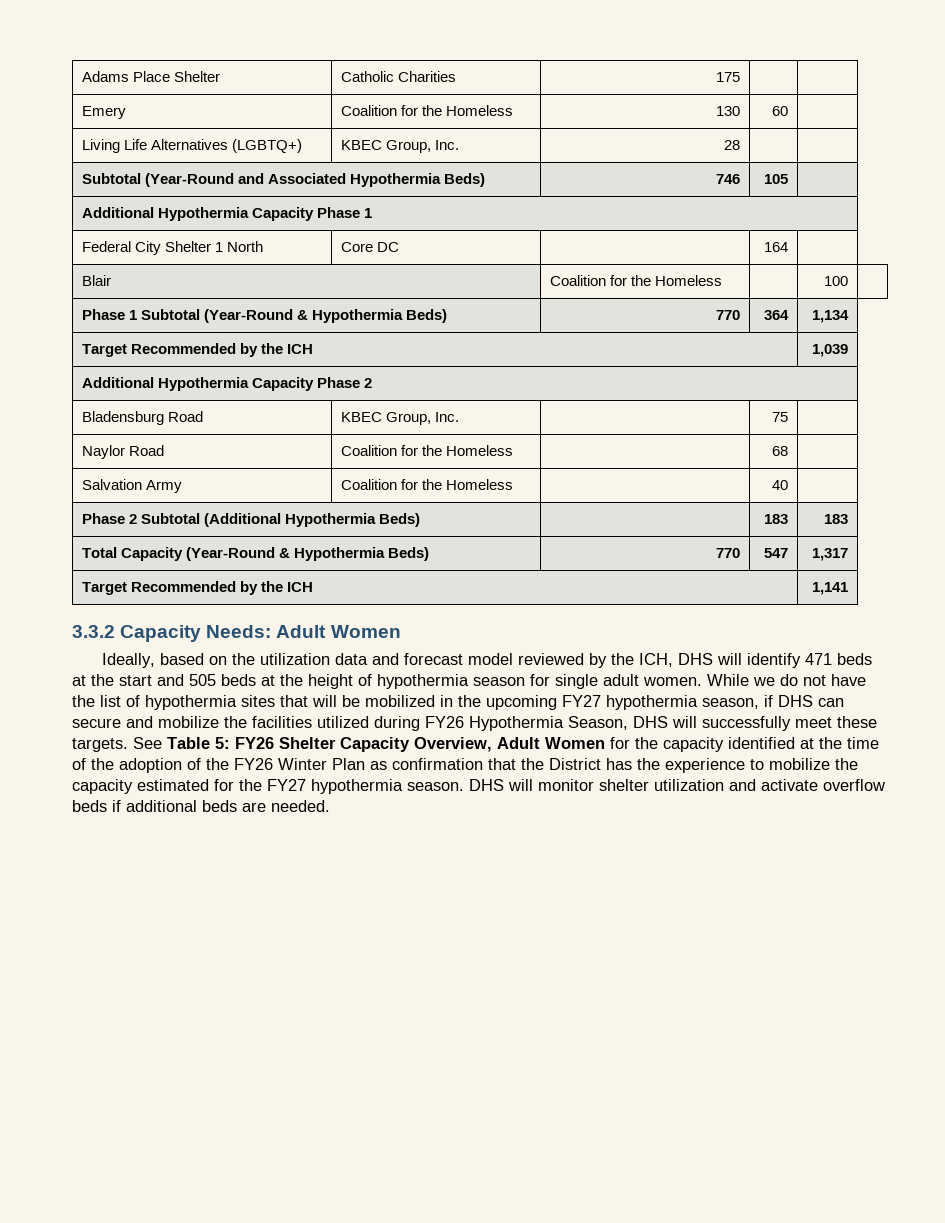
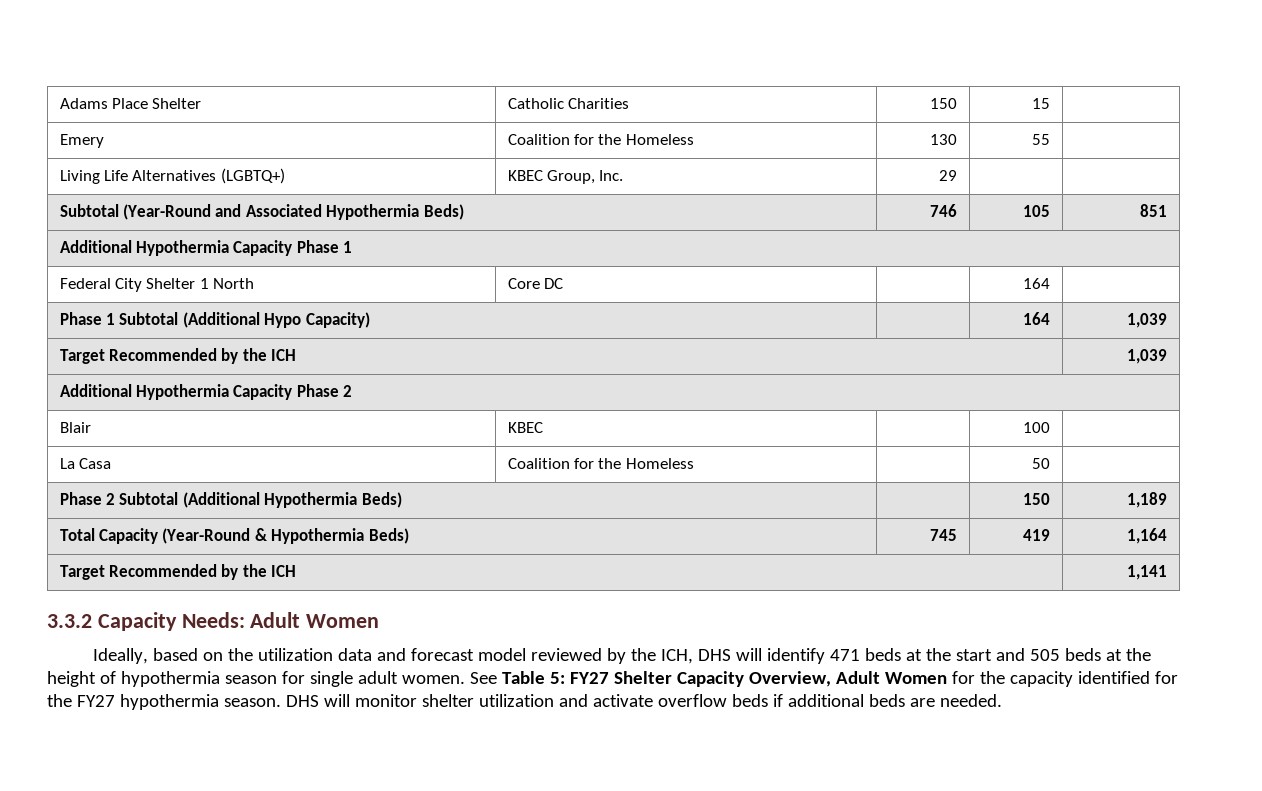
- Adams Place Shelter | Catholic Charities | 175 | |
+ Adams Place Shelter | Catholic Charities | 150 | 15 |
- Emery | Coalition for the Homeless | 130 | 60 |
+ Emery | Coalition for the Homeless | 130 | 55 |
- Living Life Alternatives (LGBTQ+) | KBEC Group, Inc. | 28 | |
+ Living Life Alternatives (LGBTQ+) | KBEC Group, Inc. | 29 | |
- Subtotal (Year-Round and Associated Hypothermia Beds) | 746 | 105 |
+ Subtotal (Year-Round and Associated Hypothermia Beds) | 746 | 105 | 851
- Blair | Coalition for the Homeless | | 100 |
- Phase 1 Subtotal (Year-Round & Hypothermia Beds) | 770 | 364 | 1,134
+ Phase 1 Subtotal (Additional Hypo Capacity) | | 164 | 1,039
- Bladensburg Road | KBEC Group, Inc. | | 75 |
- Naylor Road | Coalition for the Homeless | | 68 |
- Salvation Army | Coalition for the Homeless | | 40 |
+ Blair | KBEC | | 100 |
+ La Casa | Coalition for the Homeless | | 50 |
- Phase 2 Subtotal (Additional Hypothermia Beds) | | 183 | 183
+ Phase 2 Subtotal (Additional Hypothermia Beds) | | 150 | 1,189
- Total Capacity (Year-Round & Hypothermia Beds) | 770 | 547 | 1,317
+ Total Capacity (Year-Round & Hypothermia Beds) | 745 | 419 | 1,164
- While we do not have the list of hypothermia sites that will be mobilized in the upcoming FY27 hypothermia season, if DHS can secure and mobilize the facilities utilized during FY26 Hypothermia Season, DHS will successfully meet these targets.
- See Table 5: FY26 Shelter Capacity Overview, Adult Women for the capacity identified at the time of the adoption of the FY26 Winter Plan as confirmation that the District has the experience to mobilize the capacity estimated for the FY27 hypothermia season.
+ See Table 5: FY27 Shelter Capacity Overview, Adult Women for the capacity identified for the FY27 hypothermia season.

